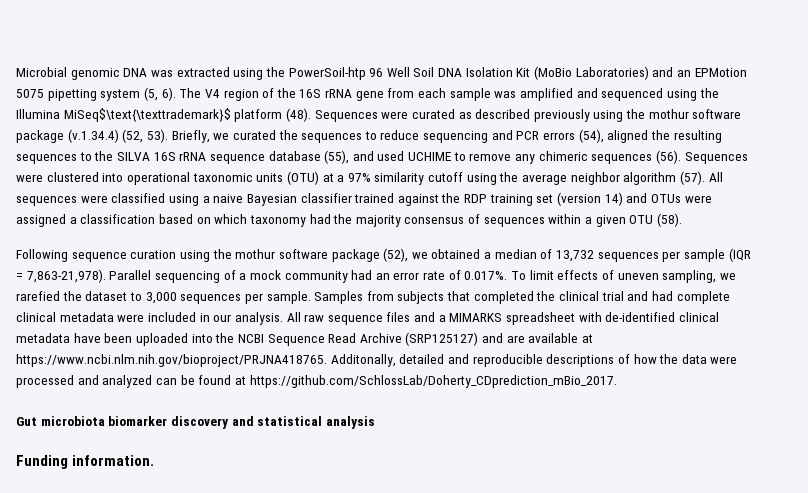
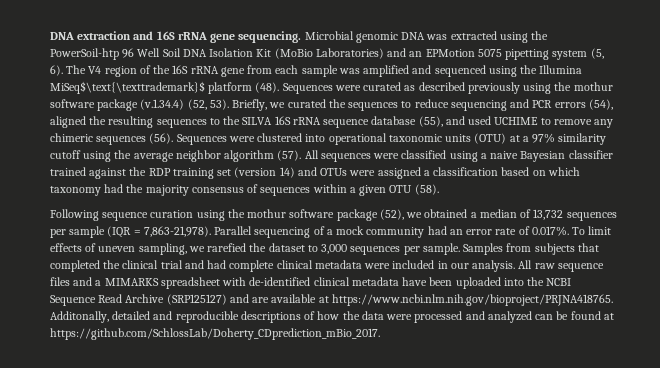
+ DNA extraction and 16S rRNA gene sequencing.
- Gut microbiota biomarker discovery and statistical analysis
- Funding information.

